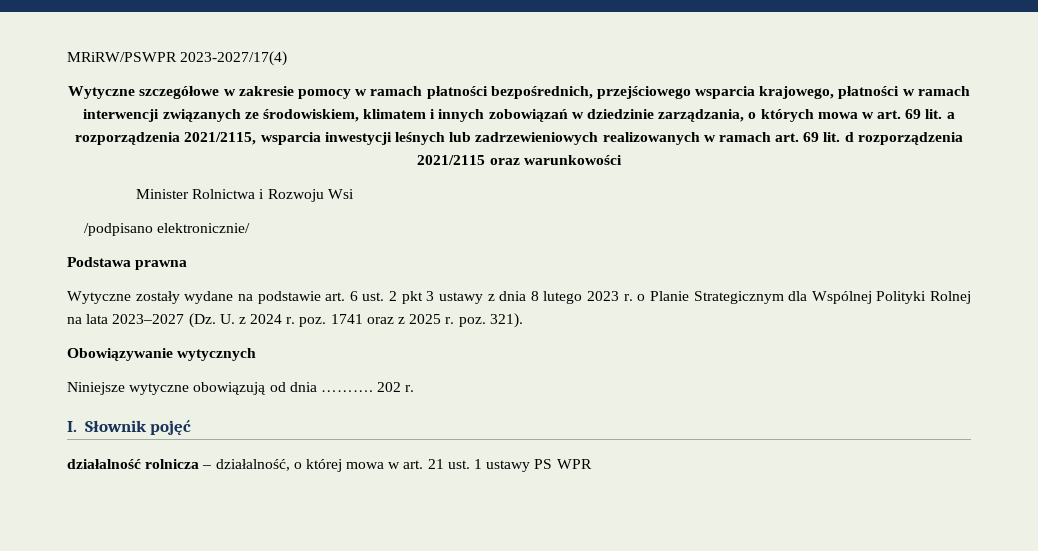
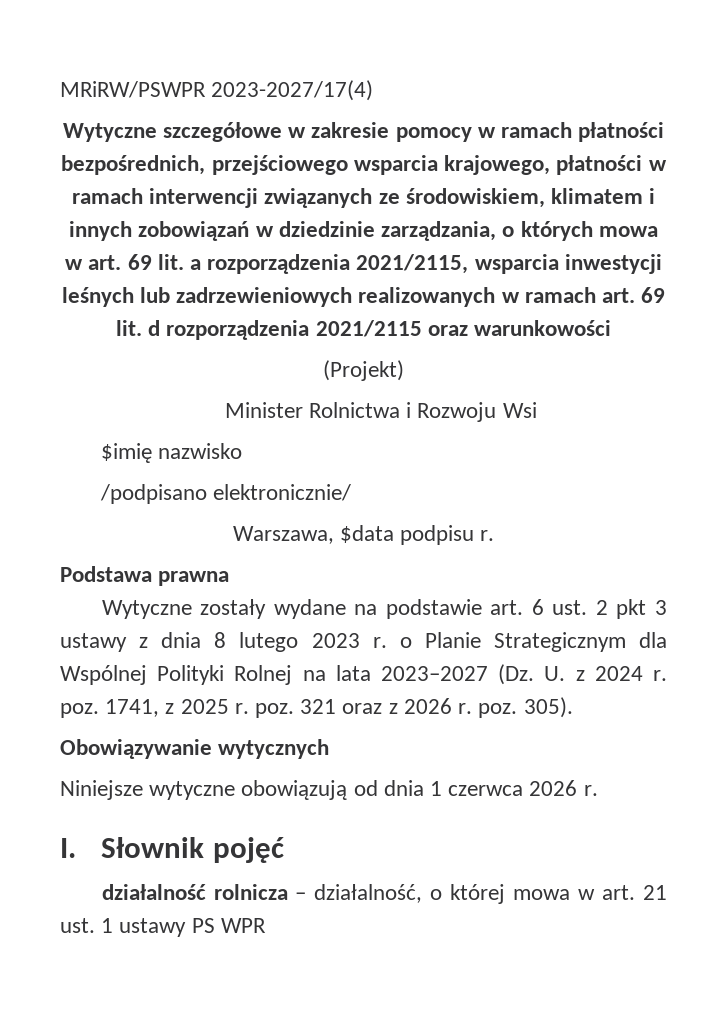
+ (Projekt)
+ $imię nazwisko
+ Warszawa, $data podpisu r.
- Wytyczne zostały wydane na podstawie art. 6 ust. 2 pkt 3 ustawy z dnia 8 lutego 2023 r. o Planie Strategicznym dla Wspólnej Polityki Rolnej na lata 2023–2027 (Dz. U. z 2024 r. poz. 1741 oraz z 2025 r. poz. 321).
+ Wytyczne zostały wydane na podstawie art. 6 ust. 2 pkt 3 ustawy z dnia 8 lutego 2023 r. o Planie Strategicznym dla Wspólnej Polityki Rolnej na lata 2023–2027 (Dz. U. z 2024 r. poz. 1741, z 2025 r. poz. 321 oraz z 2026 r. poz. 305).
- Niniejsze wytyczne obowiązują od dnia ………. 202 r.
+ Niniejsze wytyczne obowiązują od dnia 1 czerwca 2026 r.

